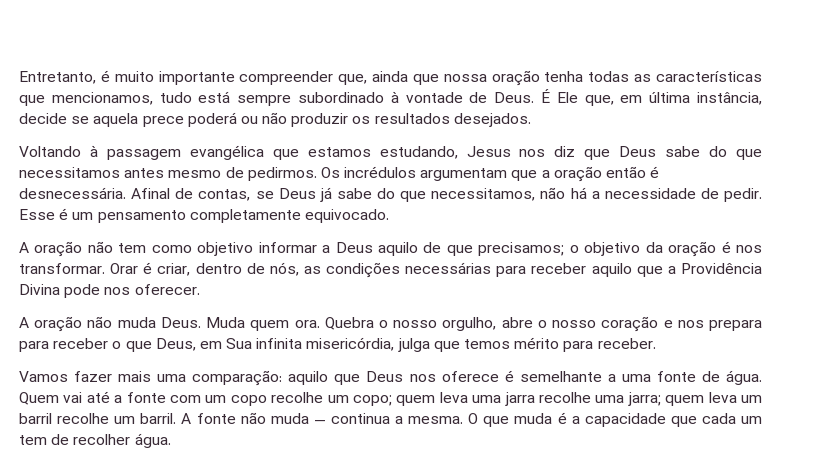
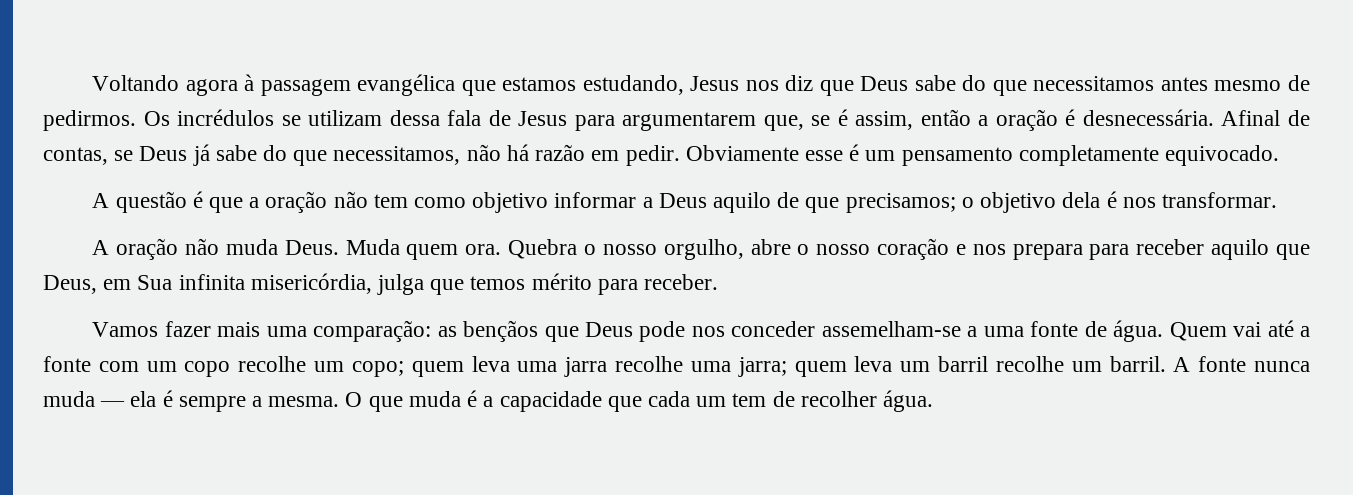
- Entretanto, é muito importante compreender que, ainda que nossa oração tenha todas as características que mencionamos, tudo está sempre subordinado à vontade de Deus. É Ele que, em última instância, decide se aquela prece poderá ou não produzir os resultados desejados.
- Voltando à passagem evangélica que estamos estudando, Jesus nos diz que Deus sabe do que necessitamos antes mesmo de pedirmos.
+ Voltando agora à passagem evangélica que estamos estudando, Jesus nos diz que Deus sabe do que necessitamos antes mesmo de pedirmos.
- Os incrédulos argumentam que a oração então é desnecessária.
+ Os incrédulos se utilizam dessa fala de Jesus para argumentarem que, se é assim, então a oração é desnecessária.
- Afinal de contas, se Deus já sabe do que necessitamos, não há a necessidade de pedir. Esse é um pensamento completamente equivocado.
+ Afinal de contas, se Deus já sabe do que necessitamos, não há razão em pedir. Obviamente esse é um pensamento completamente equivocado.
- A oração não tem como objetivo informar a Deus aquilo de que precisamos; o objetivo da oração é nos transformar. Orar é criar, dentro de nós, as condições necessárias para receber aquilo que a Providência Divina pode nos oferecer.
+ A questão é que a oração não tem como objetivo informar a Deus aquilo de que precisamos; o objetivo dela é nos transformar.
- Quebra o nosso orgulho, abre o nosso coração e nos prepara para receber o que Deus, em Sua infinita misericórdia, julga que temos mérito para receber.
+ Quebra o nosso orgulho, abre o nosso coração e nos prepara para receber aquilo que Deus, em Sua infinita misericórdia, julga que temos mérito para receber.
- Vamos fazer mais uma comparação: aquilo que Deus nos oferece é semelhante a uma fonte de água.
+ Vamos fazer mais uma comparação: as bençãos que Deus pode nos conceder assemelham-se a uma fonte de água.
- A fonte não muda — continua a mesma.
+ A fonte nunca muda — ela é sempre a mesma.

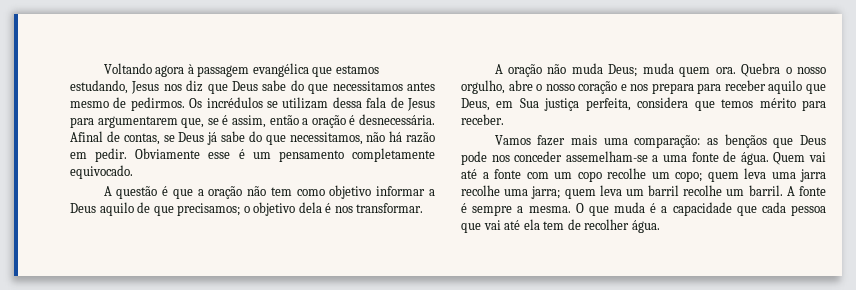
- A oração não muda Deus. Muda quem ora.
+ A oração não muda Deus; muda quem ora.
- Quebra o nosso orgulho, abre o nosso coração e nos prepara para receber aquilo que Deus, em Sua infinita misericórdia, julga que temos mérito para receber.
+ Quebra o nosso orgulho, abre o nosso coração e nos prepara para receber aquilo que Deus, em Sua justiça perfeita, considera que temos mérito para receber.
- A fonte nunca muda — ela é sempre a mesma.
+ A fonte é sempre a mesma.
- O que muda é a capacidade que cada um tem de recolher água.
+ O que muda é a capacidade que cada pessoa que vai até ela tem de recolher água.

